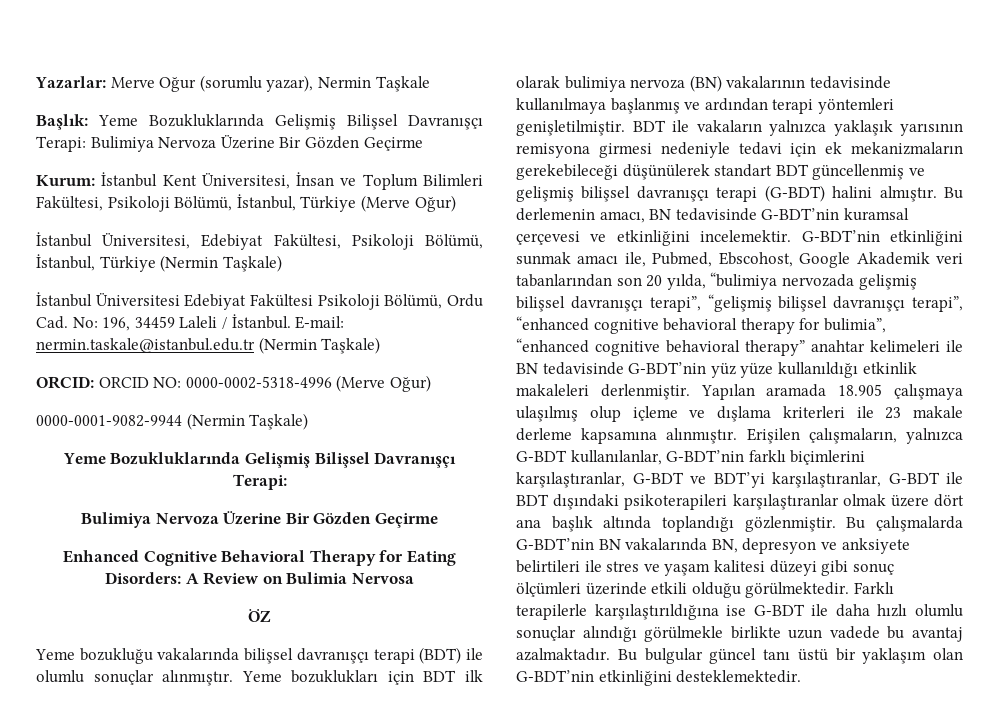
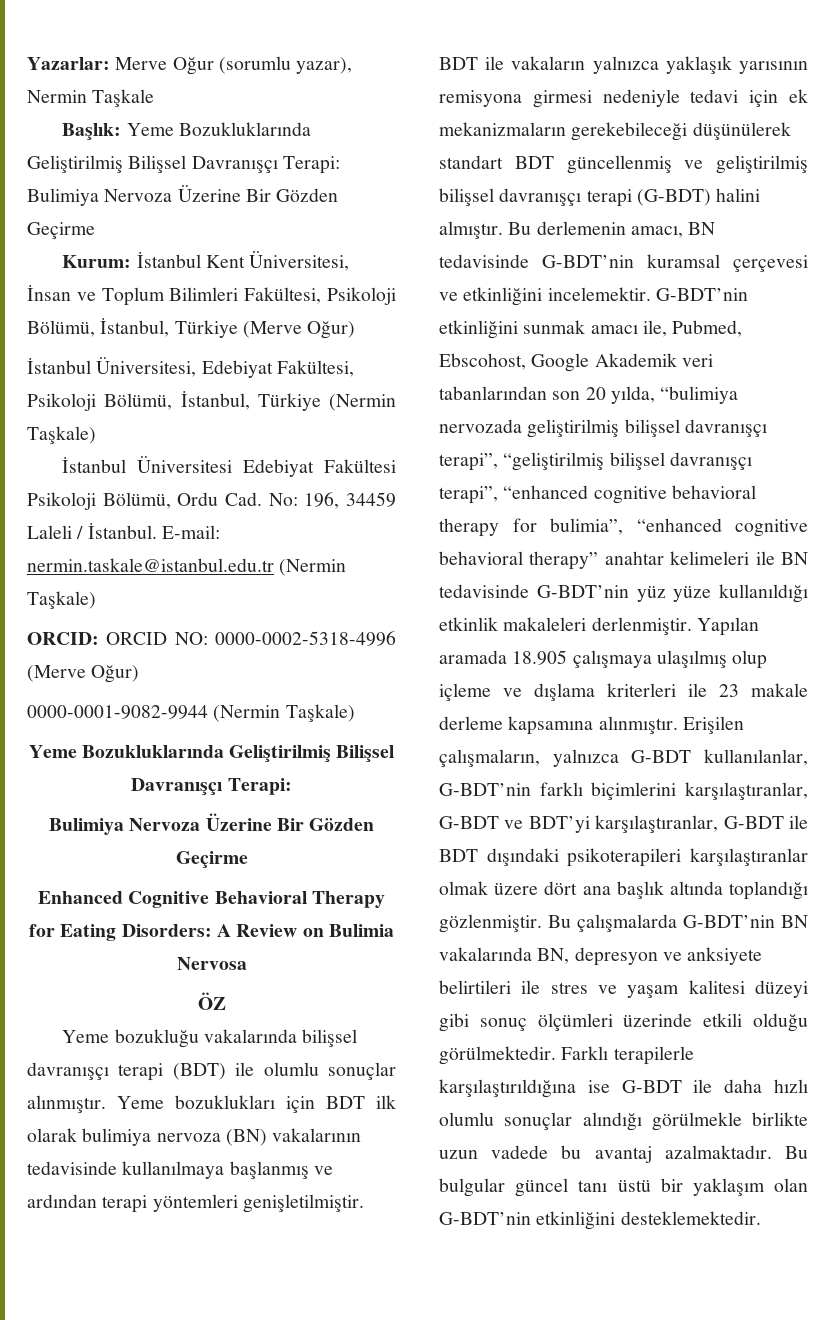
- Başlık: Yeme Bozukluklarında Gelişmiş Bilişsel Davranışçı Terapi: Bulimiya Nervoza Üzerine Bir Gözden Geçirme
+ Başlık: Yeme Bozukluklarında Geliştirilmiş Bilişsel Davranışçı Terapi: Bulimiya Nervoza Üzerine Bir Gözden Geçirme
  0000-0001-9082-9944 (Nermin Taşkale)
- Yeme Bozukluklarında Gelişmiş Bilişsel Davranışçı Terapi:
+ Yeme Bozukluklarında Geliştirilmiş Bilişsel Davranışçı Terapi:
- BDT ile vakaların yalnızca yaklaşık yarısının remisyona girmesi nedeniyle tedavi için ek mekanizmaların gerekebileceği düşünülerek standart BDT güncellenmiş ve gelişmiş bilişsel davranışçı terapi (G-BDT) halini almıştır.
+ BDT ile vakaların yalnızca yaklaşık yarısının remisyona girmesi nedeniyle tedavi için ek mekanizmaların gerekebileceği düşünülerek standart BDT güncellenmiş ve geliştirilmiş bilişsel davranışçı terapi (G-BDT) halini almıştır.
- G-BDT’nin etkinliğini sunmak amacı ile, Pubmed, Ebscohost, Google Akademik veri tabanlarından son 20 yılda, “bulimiya nervozada gelişmiş bilişsel davranışçı terapi”, “gelişmiş bilişsel davranışçı terapi”, “enhanced cognitive behavioral therapy for bulimia”, “enhanced cognitive behavioral therapy” anahtar kelimeleri ile BN tedavisinde G-BDT’nin yüz yüze kullanıldığı etkinlik makaleleri derlenmiştir.
+ G-BDT’nin etkinliğini sunmak amacı ile, Pubmed, Ebscohost, Google Akademik veri tabanlarından son 20 yılda, “bulimiya nervozada geliştirilmiş bilişsel davranışçı terapi”, “geliştirilmiş bilişsel davranışçı terapi”, “enhanced cognitive behavioral therapy for bulimia”, “enhanced cognitive behavioral therapy” anahtar kelimeleri ile BN tedavisinde G-BDT’nin yüz yüze kullanıldığı etkinlik makaleleri derlenmiştir.

